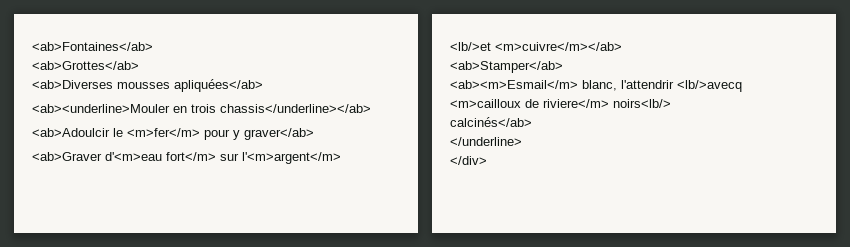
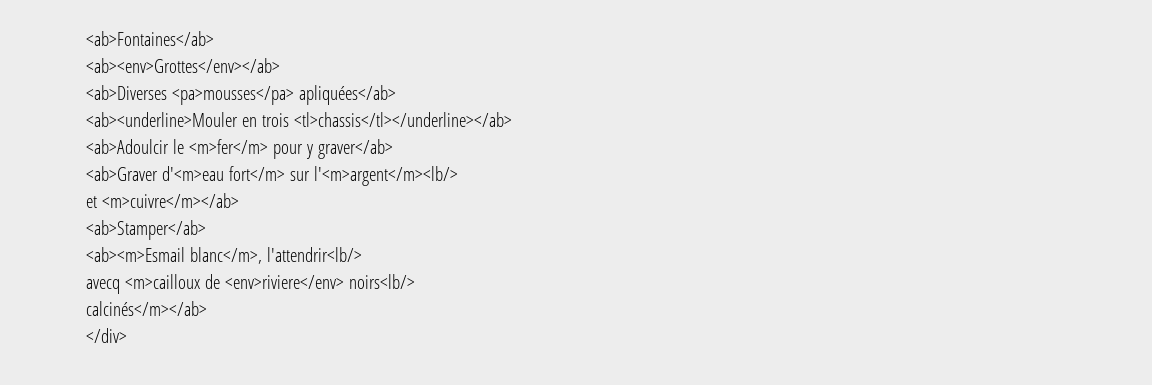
- <ab>Grottes</ab>
+ <ab><env>Grottes</env></ab>
- <ab>Diverses mousses apliquées</ab>
+ <ab>Diverses <pa>mousses</pa> apliquées</ab>
- <ab><underline>Mouler en trois chassis</underline></ab>
+ <ab><underline>Mouler en trois <tl>chassis</tl></underline></ab>
- <ab>Graver d'<m>eau fort</m> sur l'<m>argent</m> <lb/>et <m>cuivre</m></ab>
+ <ab>Graver d'<m>eau fort</m> sur l'<m>argent</m><lb/>
+ et <m>cuivre</m></ab>
- <ab><m>Esmail</m> blanc, l'attendrir <lb/>avecq <m>cailloux de riviere</m> noirs<lb/>
+ <ab><m>Esmail blanc</m>, l'attendrir<lb/>
+ avecq <m>cailloux de <env>riviere</env> noirs<lb/>
- calcinés</ab>
- </underline>
+ calcinés</m></ab>

